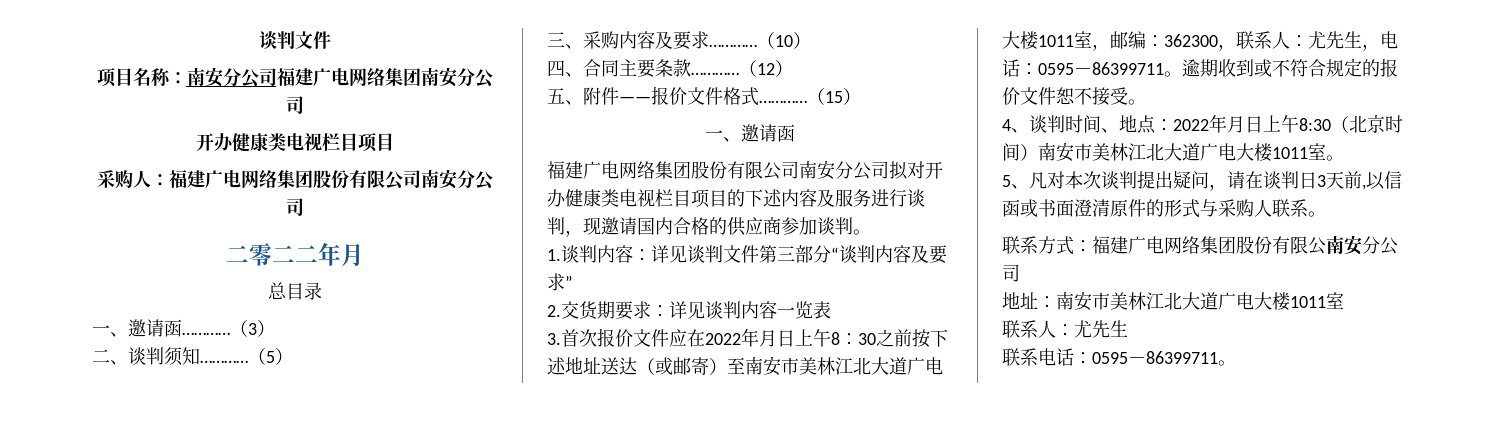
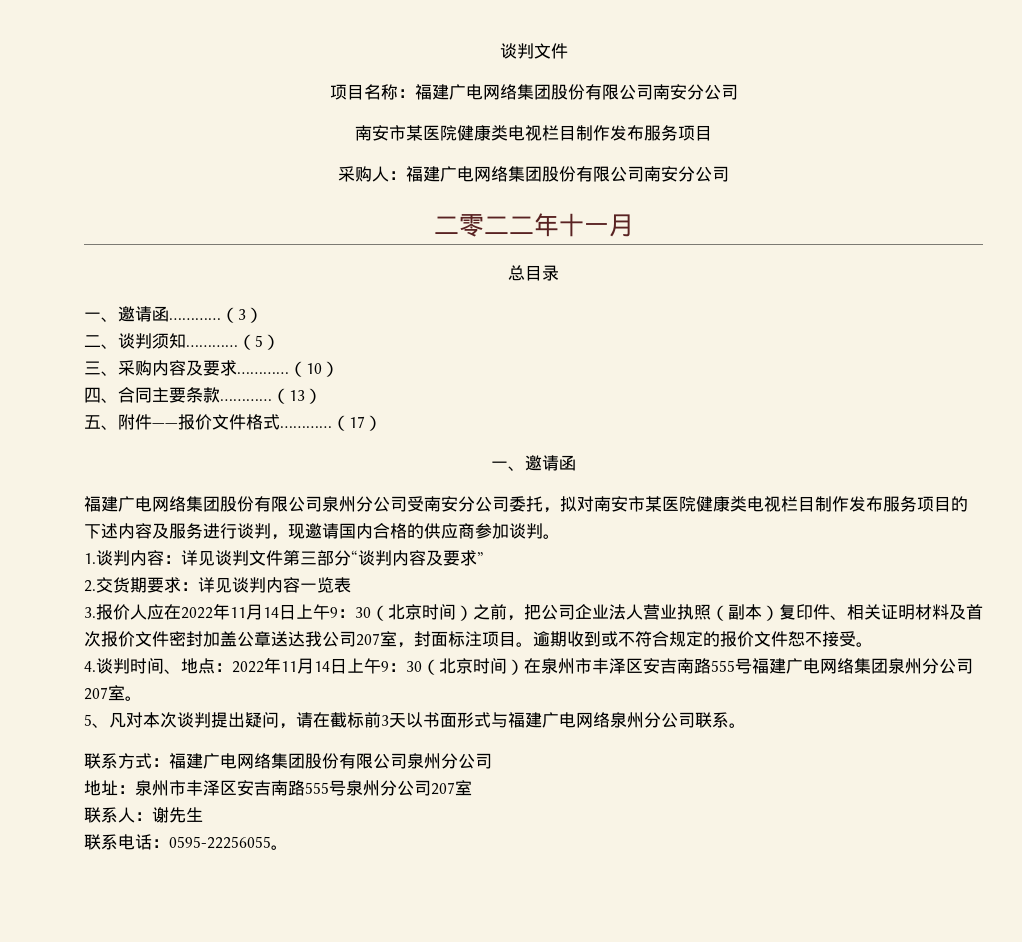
- 项目名称：南安分公司福建广电网络集团南安分公司
- 开办健康类电视栏目项目
+ 项目名称：福建广电网络集团股份有限公司南安分公司
+ 南安市某医院健康类电视栏目制作发布服务项目
- 二零二二年月
+ 二零二二年十一月
- （12）
+ （13）
- （15）
+ （17）
- 福建广电网络集团股份有限公司南安分公司拟对开办健康类电视栏目项目的下述内容及服务进行谈判，现邀请国内合格的供应商参加谈判。
+ 福建广电网络集团股份有限公司泉州分公司受南安分公司委托，拟对南安市某医院健康类电视栏目制作发布服务项目的下述内容及服务进行谈判，现邀请国内合格的供应商参加谈判。
- 3.首次报价文件应在2022年月日上午8：30之前按下述地址送达（或邮寄）至南安市美林江北大道广电大楼1011室，邮编：362300，联系人：尤先生，电话：0595－86399711。
+ 3.报价人应在2022年11月14日上午9：30（北京时间）之前，把公司企业法人营业执照（副本）复印件、相关证明材料及首次报价文件密封加盖公章送达我公司207室，封面标注项目。
- 4、谈判时间、地点：2022年月日上午8:30（北京时间）南安市美林江北大道广电大楼1011室。
+ 4.谈判时间、地点：2022年11月14日上午9：30（北京时间）在泉州市丰泽区安吉南路555号福建广电网络集团泉州分公司207室。
- 5、凡对本次谈判提出疑问，请在谈判日3天前,以信函或书面澄清原件的形式与采购人联系。
+ 5、凡对本次谈判提出疑问，请在截标前3天以书面形式与福建广电网络泉州分公司联系。
- 联系方式：福建广电网络集团股份有限公南安分公司
+ 联系方式：福建广电网络集团股份有限公司泉州分公司
- 地址：南安市美林江北大道广电大楼1011室
- 联系人：尤先生
+ 地址：泉州市丰泽区安吉南路555号泉州分公司207室
+ 联系人：谢先生
- 联系电话：0595－86399711。
+ 联系电话：0595-22256055。

